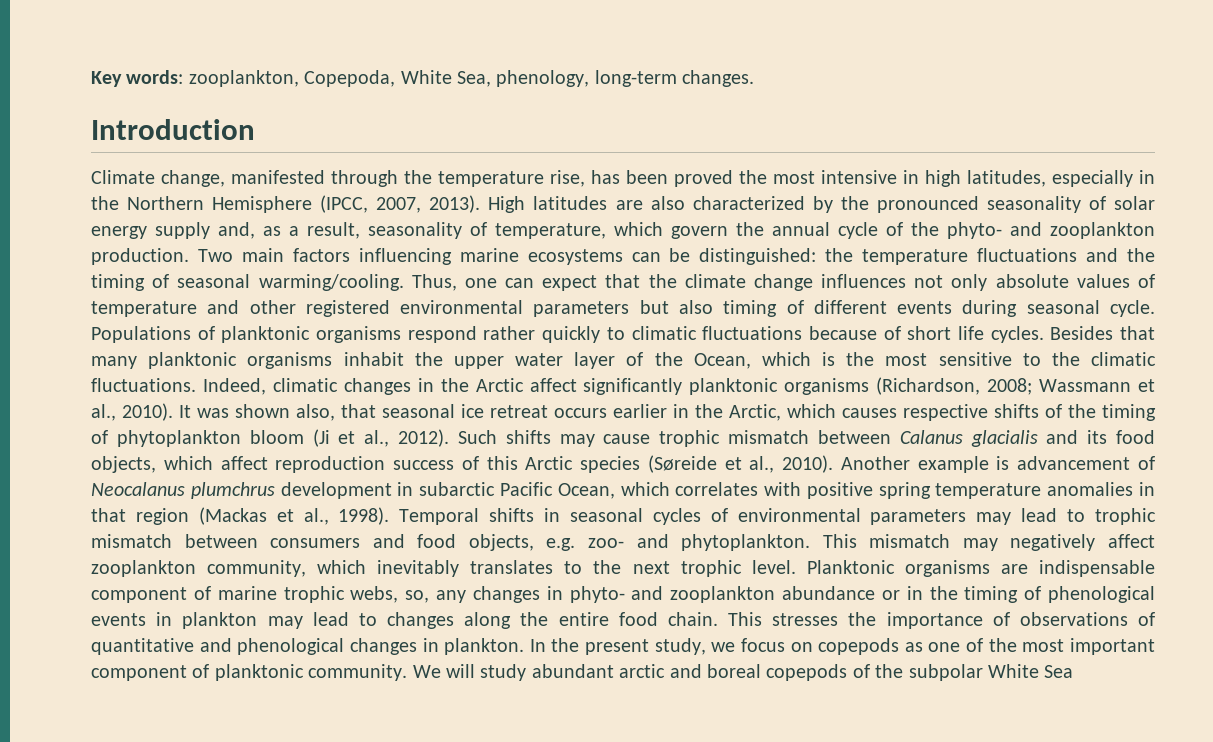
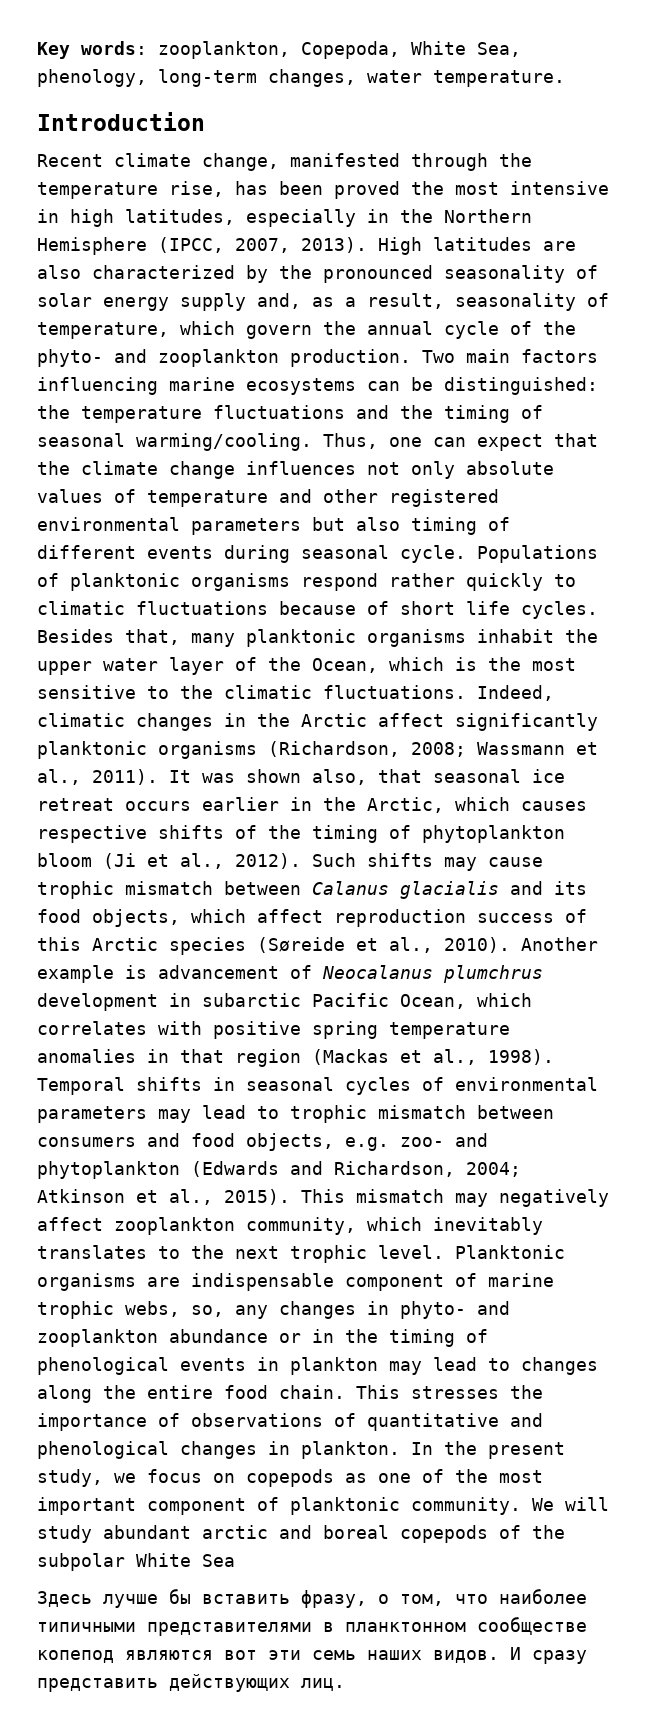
- Key words: zooplankton, Copepoda, White Sea, phenology, long-term changes.
+ Key words: zooplankton, Copepoda, White Sea, phenology, long-term changes, water temperature.
- Climate change, manifested through the temperature rise, has been proved the most intensive in high latitudes, especially in the Northern Hemisphere (IPCC, 2007, 2013).
+ Recent climate change, manifested through the temperature rise, has been proved the most intensive in high latitudes, especially in the Northern Hemisphere (IPCC, 2007, 2013).
- Besides that many planktonic organisms inhabit the upper water layer of the Ocean, which is the most sensitive to the climatic fluctuations.
+ Besides that, many planktonic organisms inhabit the upper water layer of the Ocean, which is the most sensitive to the climatic fluctuations.
- Indeed, climatic changes in the Arctic affect significantly planktonic organisms (Richardson, 2008; Wassmann et al., 2010).
+ Indeed, climatic changes in the Arctic affect significantly planktonic organisms (Richardson, 2008; Wassmann et al., 2011).
- Temporal shifts in seasonal cycles of environmental parameters may lead to trophic mismatch between consumers and food objects, e.g. zoo- and phytoplankton.
+ Temporal shifts in seasonal cycles of environmental parameters may lead to trophic mismatch between consumers and food objects, e.g. zoo- and phytoplankton (Edwards and Richardson, 2004; Atkinson et al., 2015).
+ Здесь лучше бы вставить фразу, о том, что наиболее типичными представителями в планктонном сообществе копепод являются вот эти семь наших видов. И сразу представить действующих лиц.

